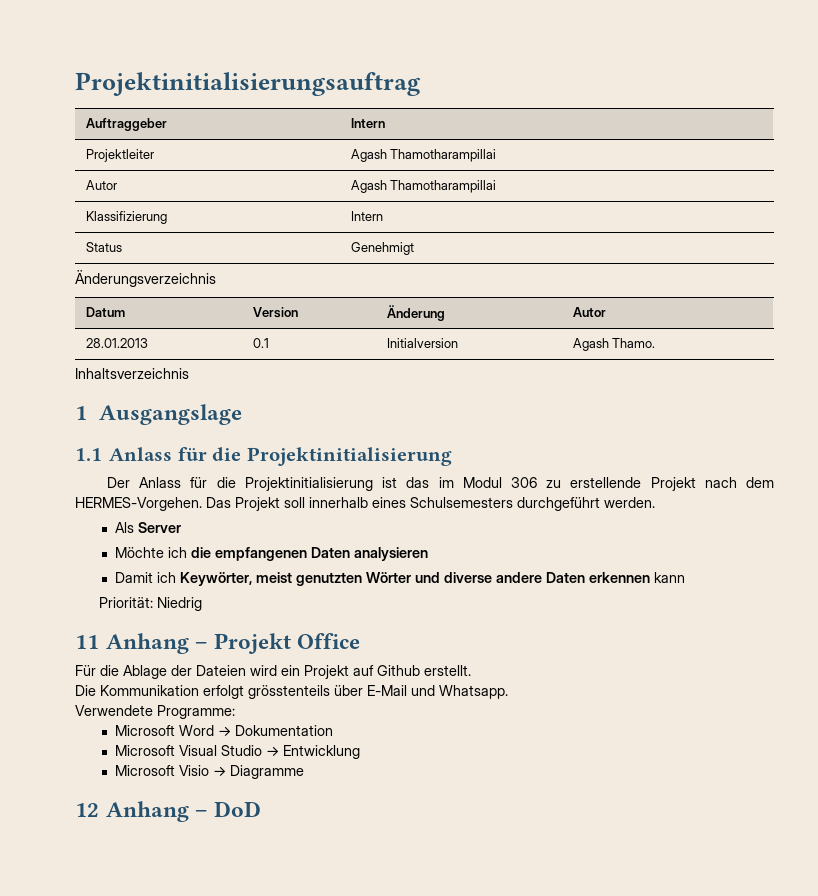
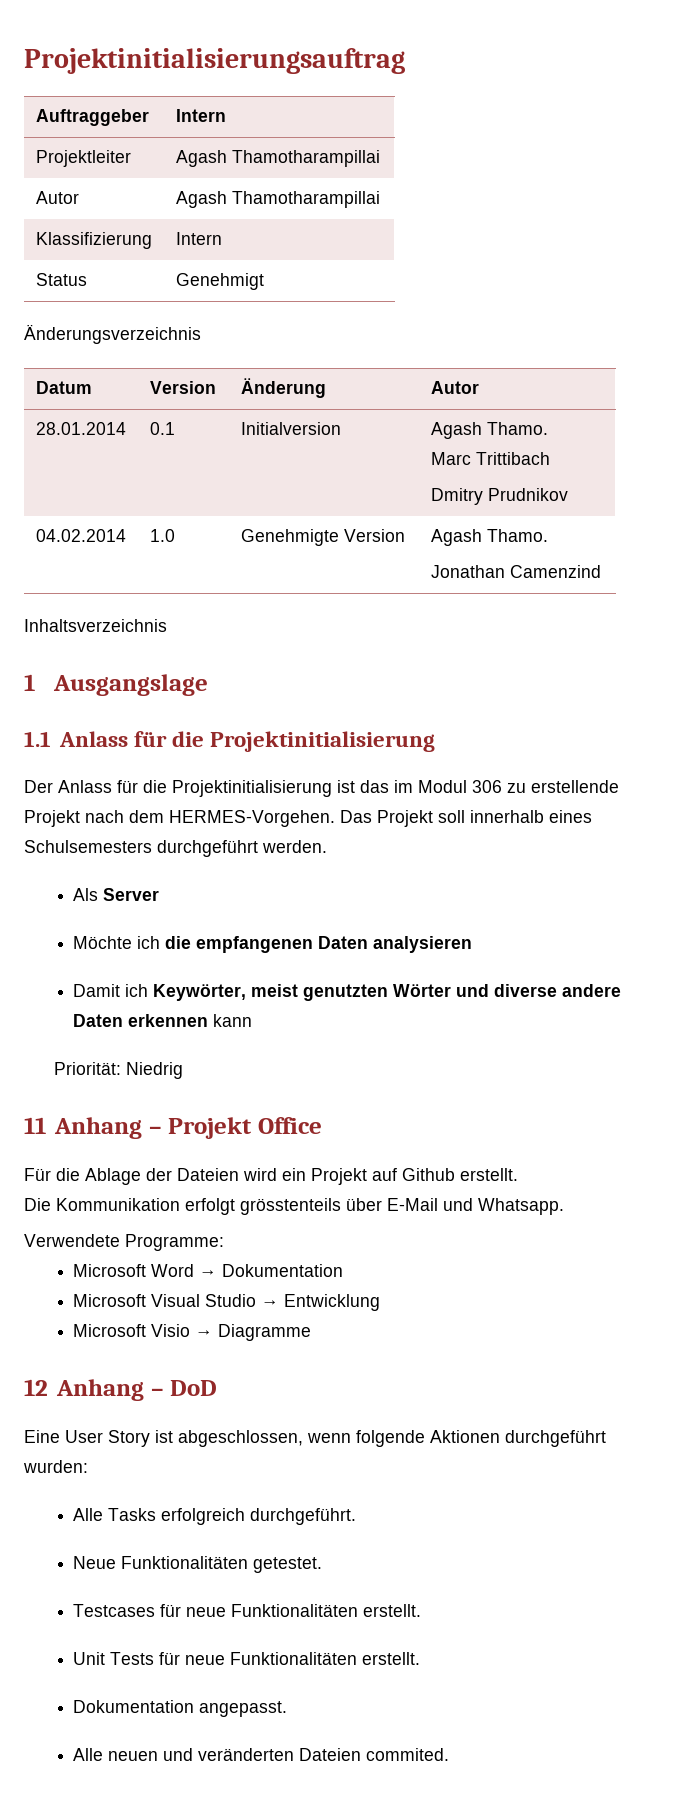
- 28.01.2013 | 0.1 | Initialversion | Agash Thamo.
+ 28.01.2014 | 0.1 | Initialversion | Agash Thamo.
+ Marc Trittibach
+ Dmitry Prudnikov
+ 04.02.2014 | 1.0 | Genehmigte Version | Agash Thamo.
+ Jonathan Camenzind
+ Eine User Story ist abgeschlossen, wenn folgende Aktionen durchgeführt wurden:
+ Alle Tasks erfolgreich durchgeführt.
+ Neue Funktionalitäten getestet.
+ Testcases für neue Funktionalitäten erstellt.
+ Unit Tests für neue Funktionalitäten erstellt.
+ Dokumentation angepasst.
+ Alle neuen und veränderten Dateien commited.

